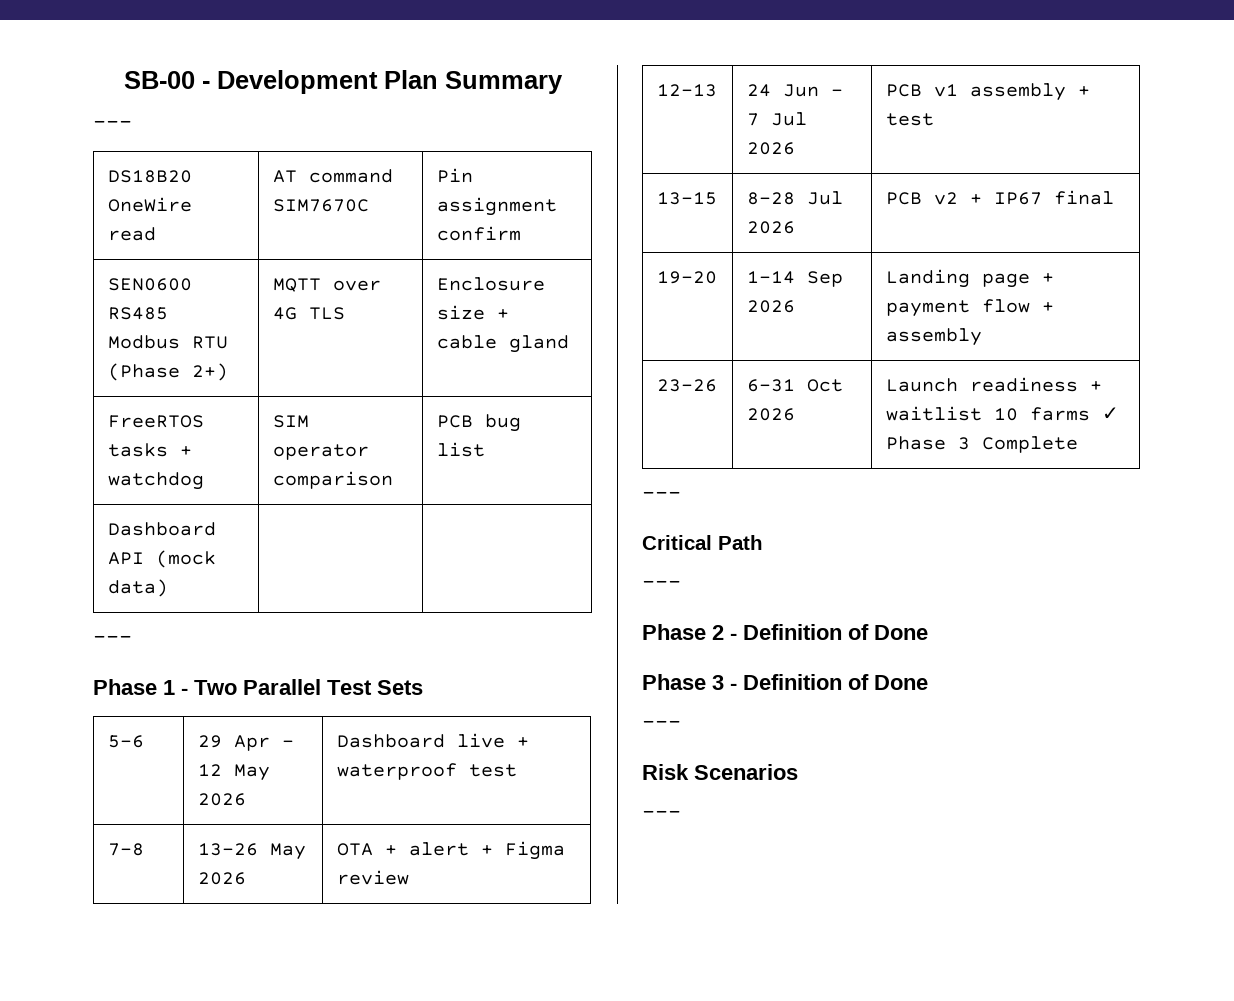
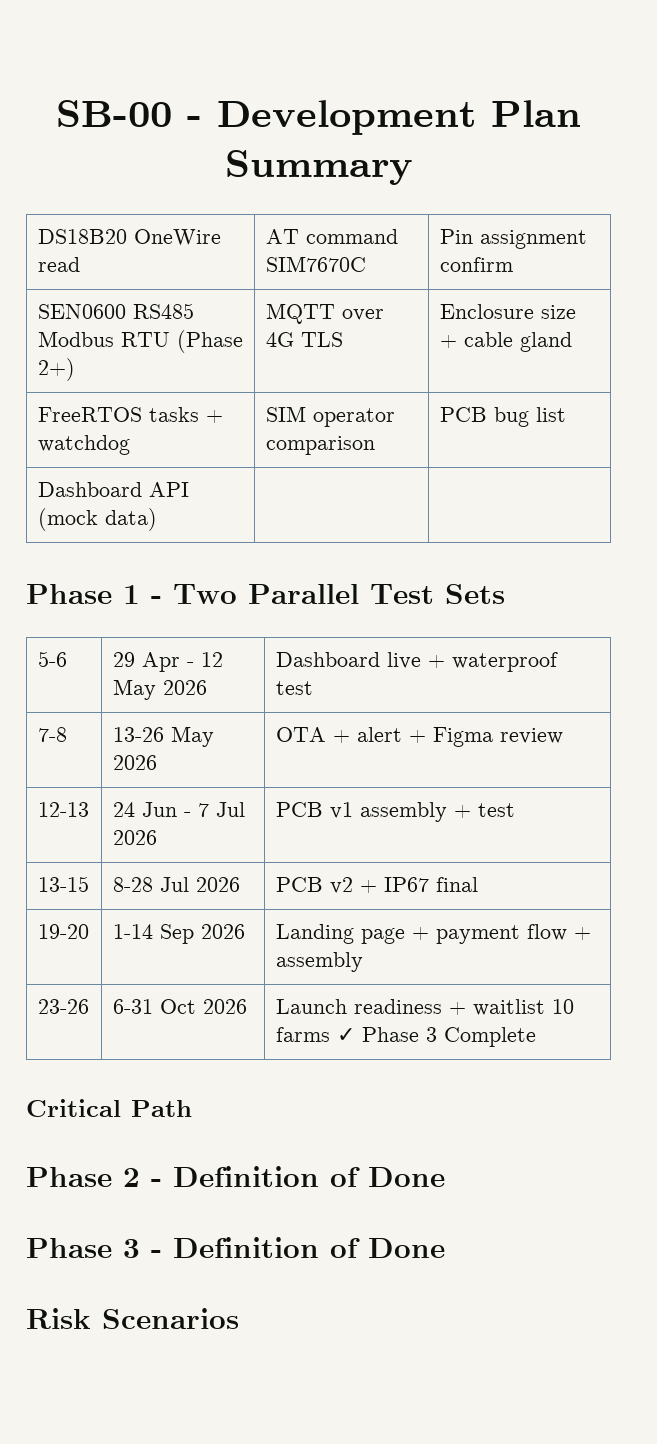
  SB-00 - Development Plan Summary
- ---
  Dashboard API (mock data) | |
- ---
  23-26 | 6-31 Oct 2026 | Launch readiness + waitlist 10 farms ✓ Phase 3 Complete
- ---
  Critical Path
- ---
  Phase 3 - Definition of Done
- ---
  Risk Scenarios
- ---

